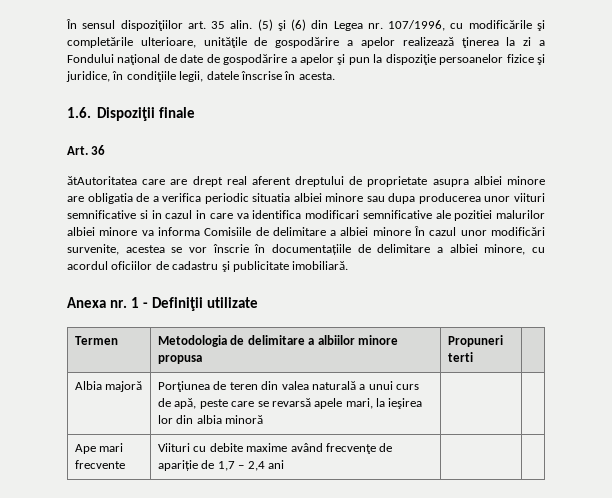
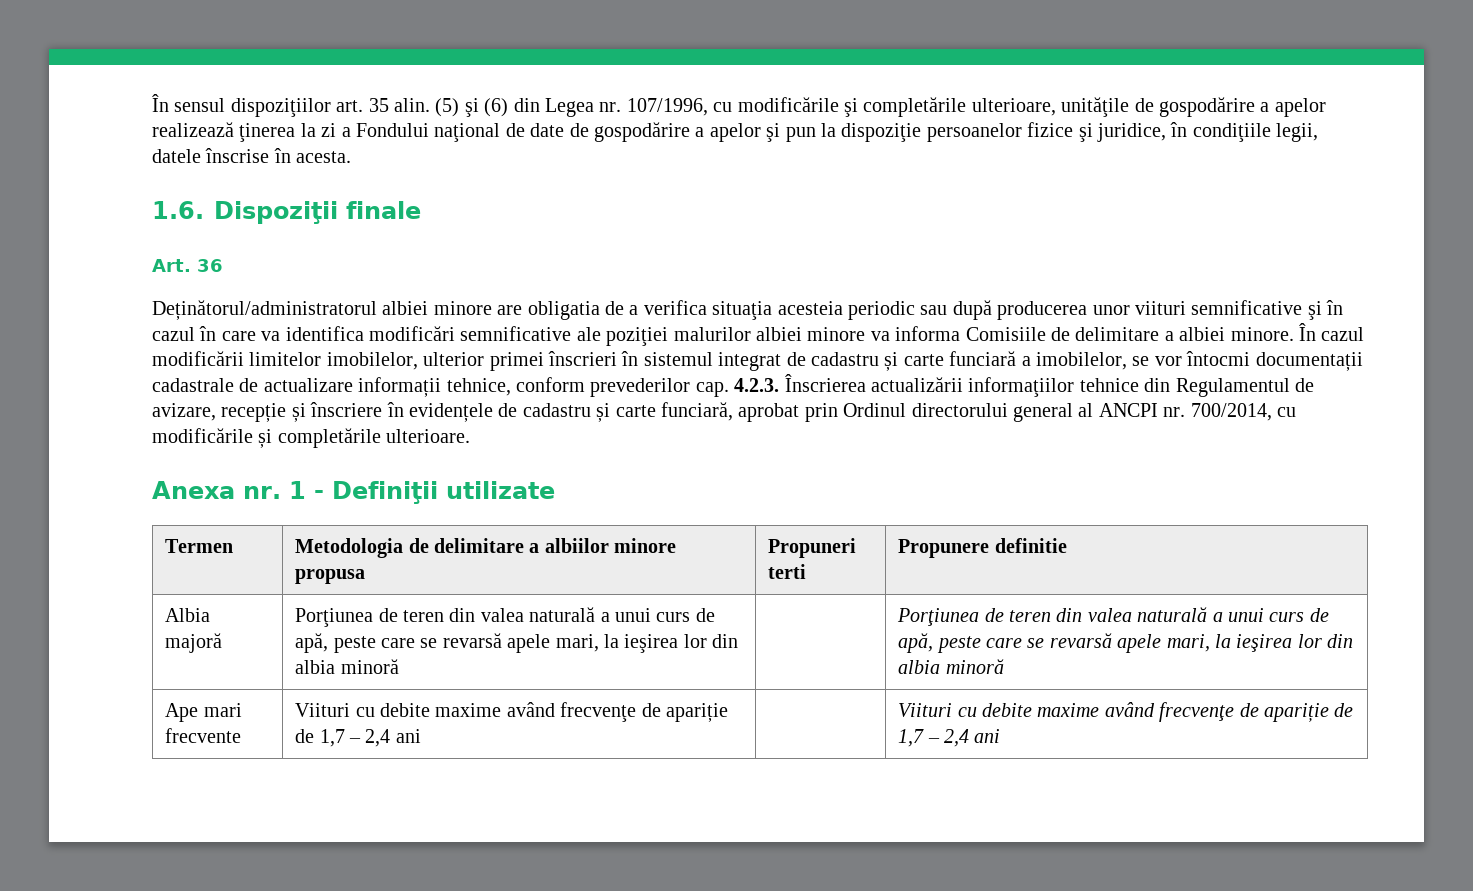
- ătAutoritatea care are drept real aferent dreptului de proprietate asupra albiei minore are obligatia de a verifica periodic situatia albiei minore sau dupa producerea unor viituri semnificative si in cazul in care va identifica modificari semnificative ale pozitiei malurilor albiei minore va informa Comisiile de delimitare a albiei minore În cazul unor modificări survenite, acestea se vor înscrie în documentațiile de delimitare a albiei minore, cu acordul oficiilor de cadastru şi publicitate imobiliară.
+ Deținătorul/administratorul albiei minore are obligatia de a verifica situaţia acesteia periodic sau după producerea unor viituri semnificative şi în cazul în care va identifica modificări semnificative ale poziţiei malurilor albiei minore va informa Comisiile de delimitare a albiei minore. În cazul modificării limitelor imobilelor, ulterior primei înscrieri în sistemul integrat de cadastru și carte funciară a imobilelor, se vor întocmi documentații cadastrale de actualizare informații tehnice, conform prevederilor cap. 4.2.3. Înscrierea actualizării informaţiilor tehnice din Regulamentul de avizare, recepție și înscriere în evidențele de cadastru și carte funciară, aprobat prin Ordinul directorului general al ANCPI nr. 700/2014, cu modificările și completările ulterioare.
- Termen | Metodologia de delimitare a albiilor minore propusa | Propuneri terti |
+ Termen | Metodologia de delimitare a albiilor minore propusa | Propuneri terti | Propunere definitie
- Porţiunea de teren din valea naturală a unui curs de apă, peste care se revarsă apele mari, la ieşirea lor din albia minoră
+ Porţiunea de teren din valea naturală a unui curs de apă, peste care se revarsă apele mari, la ieşirea lor din albia minoră | | Porţiunea de teren din valea naturală a unui curs de apă, peste care se revarsă apele mari, la ieşirea lor din albia minoră
- Ape mari frecvente | Viituri cu debite maxime având frecvenţe de apariție de 1,7 – 2,4 ani | |
+ Ape mari frecvente | Viituri cu debite maxime având frecvenţe de apariție de 1,7 – 2,4 ani | | Viituri cu debite maxime având frecvenţe de apariție de 1,7 – 2,4 ani

